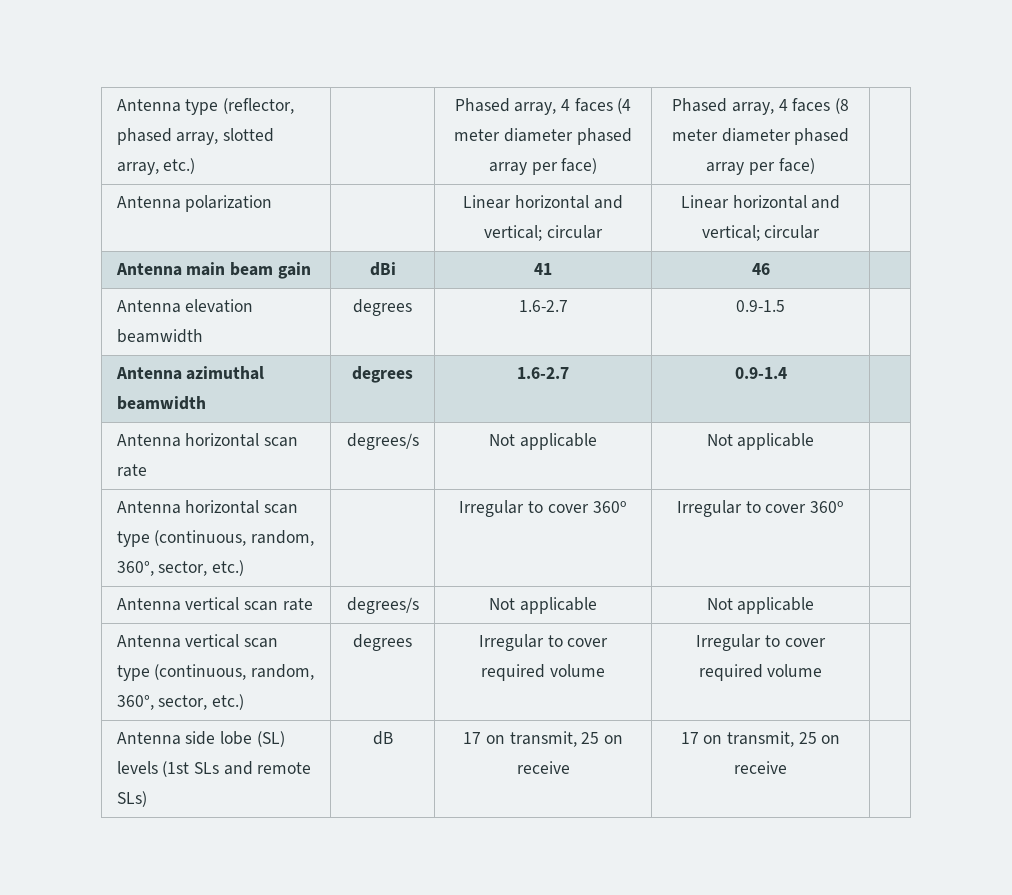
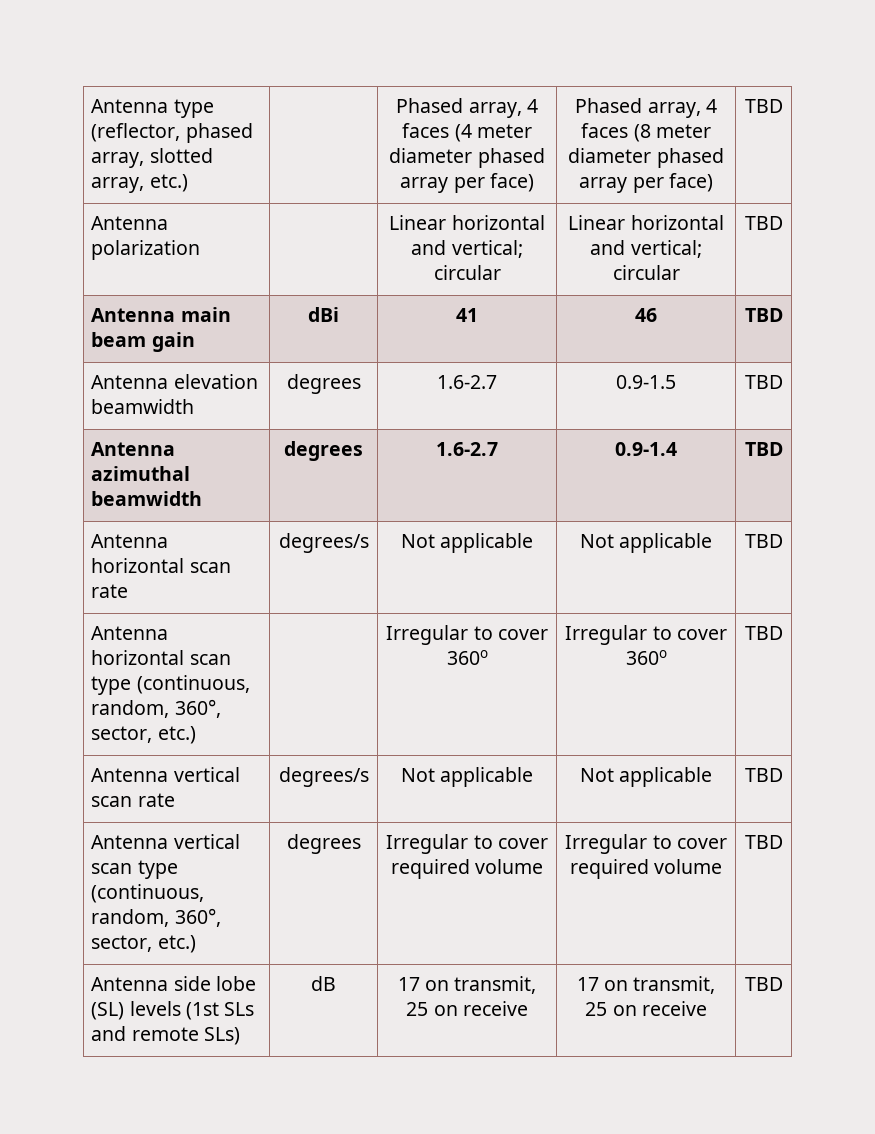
- Antenna type (reflector, phased array, slotted array, etc.) | | Phased array, 4 faces (4 meter diameter phased array per face) | Phased array, 4 faces (8 meter diameter phased array per face) |
+ Antenna type (reflector, phased array, slotted array, etc.) | | Phased array, 4 faces (4 meter diameter phased array per face) | Phased array, 4 faces (8 meter diameter phased array per face) | TBD
- Antenna polarization | | Linear horizontal and vertical; circular | Linear horizontal and vertical; circular |
+ Antenna polarization | | Linear horizontal and vertical; circular | Linear horizontal and vertical; circular | TBD
- Antenna main beam gain | dBi | 41 | 46 |
+ Antenna main beam gain | dBi | 41 | 46 | TBD
- Antenna elevation beamwidth | degrees | 1.6-2.7 | 0.9-1.5 |
+ Antenna elevation beamwidth | degrees | 1.6-2.7 | 0.9-1.5 | TBD
- Antenna azimuthal beamwidth | degrees | 1.6-2.7 | 0.9-1.4 |
+ Antenna azimuthal beamwidth | degrees | 1.6-2.7 | 0.9-1.4 | TBD
- Antenna horizontal scan rate | degrees/s | Not applicable | Not applicable |
+ Antenna horizontal scan rate | degrees/s | Not applicable | Not applicable | TBD
- Antenna horizontal scan type (continuous, random, 360°, sector, etc.) | | Irregular to cover 360o | Irregular to cover 360o |
+ Antenna horizontal scan type (continuous, random, 360°, sector, etc.) | | Irregular to cover 360o | Irregular to cover 360o | TBD
- Antenna vertical scan rate | degrees/s | Not applicable | Not applicable |
+ Antenna vertical scan rate | degrees/s | Not applicable | Not applicable | TBD
- Antenna vertical scan type (continuous, random, 360°, sector, etc.) | degrees | Irregular to cover required volume | Irregular to cover required volume |
+ Antenna vertical scan type (continuous, random, 360°, sector, etc.) | degrees | Irregular to cover required volume | Irregular to cover required volume | TBD
- Antenna side lobe (SL) levels (1st SLs and remote SLs) | dB | 17 on transmit, 25 on receive | 17 on transmit, 25 on receive |
+ Antenna side lobe (SL) levels (1st SLs and remote SLs) | dB | 17 on transmit, 25 on receive | 17 on transmit, 25 on receive | TBD

